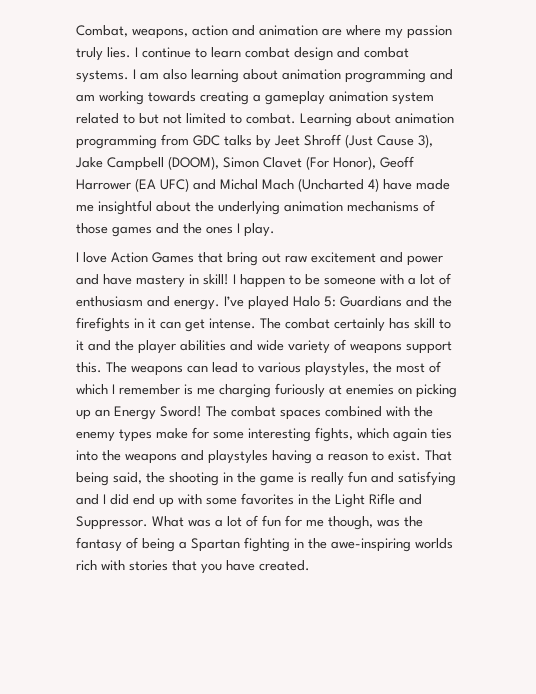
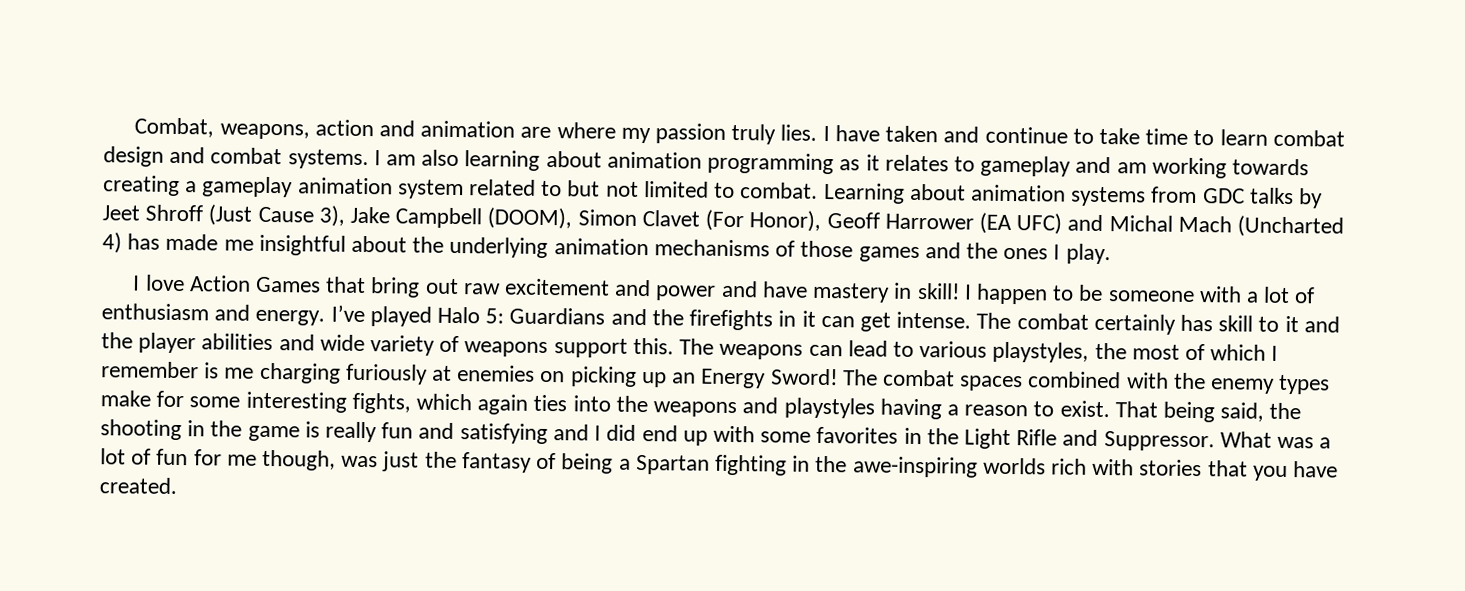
- I continue to learn combat design and combat systems.
+ I have taken and continue to take time to learn combat design and combat systems.
- I am also learning about animation programming and am working towards creating a gameplay animation system related to but not limited to combat.
+ I am also learning about animation programming as it relates to gameplay and am working towards creating a gameplay animation system related to but not limited to combat.
- Learning about animation programming from GDC talks by Jeet Shroff (Just Cause 3), Jake Campbell (DOOM), Simon Clavet (For Honor), Geoff Harrower (EA UFC) and Michal Mach (Uncharted 4) have made me insightful about the underlying animation mechanisms of those games and the ones I play.
+ Learning about animation systems from GDC talks by Jeet Shroff (Just Cause 3), Jake Campbell (DOOM), Simon Clavet (For Honor), Geoff Harrower (EA UFC) and Michal Mach (Uncharted 4) has made me insightful about the underlying animation mechanisms of those games and the ones I play.
- What was a lot of fun for me though, was the fantasy of being a Spartan fighting in the awe-inspiring worlds rich with stories that you have created.
+ What was a lot of fun for me though, was just the fantasy of being a Spartan fighting in the awe-inspiring worlds rich with stories that you have created.

